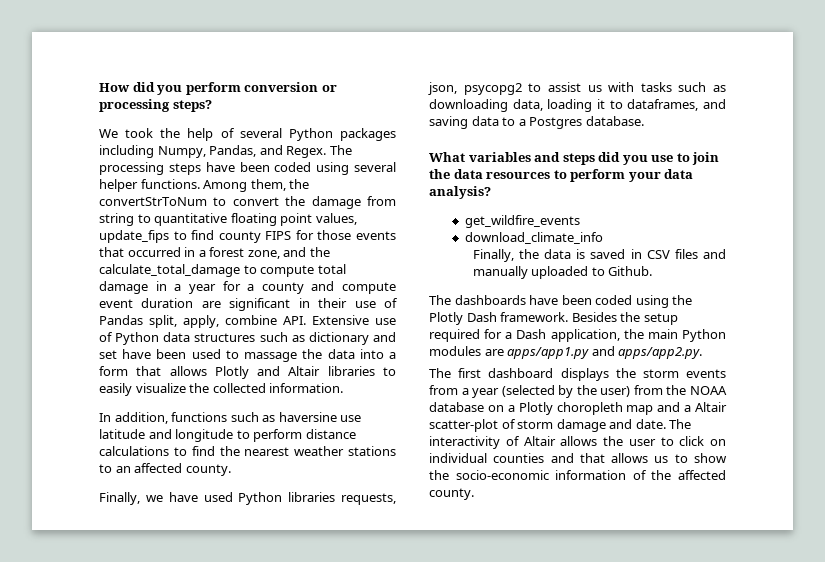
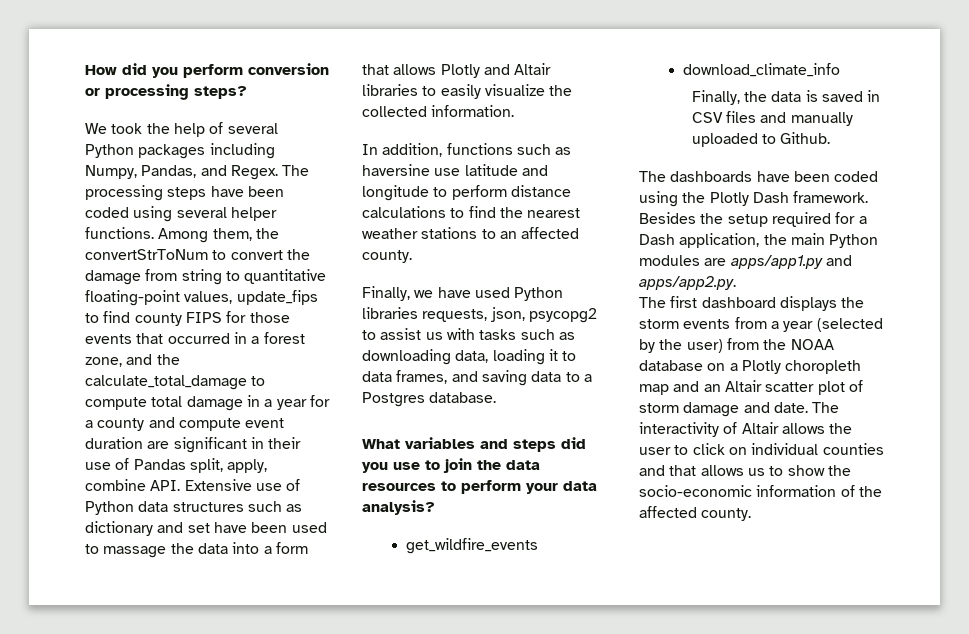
- Among them, the convertStrToNum to convert the damage from string to quantitative floating point values, update_fips to find county FIPS for those events that occurred in a forest zone, and the calculate_total_damage to compute total damage in a year for a county and compute event duration are significant in their use of Pandas split, apply, combine API. Extensive use of Python data structures such as dictionary and set have been used to massage the data into a form that allows Plotly and Altair libraries to easily visualize the collected information.
+ Among them, the convertStrToNum to convert the damage from string to quantitative floating-point values, update_fips to find county FIPS for those events that occurred in a forest zone, and the calculate_total_damage to compute total damage in a year for a county and compute event duration are significant in their use of Pandas split, apply, combine API. Extensive use of Python data structures such as dictionary and set have been used to massage the data into a form that allows Plotly and Altair libraries to easily visualize the collected information.
- Finally, we have used Python libraries requests, json, psycopg2 to assist us with tasks such as downloading data, loading it to dataframes, and saving data to a Postgres database.
+ Finally, we have used Python libraries requests, json, psycopg2 to assist us with tasks such as downloading data, loading it to data frames, and saving data to a Postgres database.
- The first dashboard displays the storm events from a year (selected by the user) from the NOAA database on a Plotly choropleth map and a Altair scatter-plot of storm damage and date.
+ The first dashboard displays the storm events from a year (selected by the user) from the NOAA database on a Plotly choropleth map and an Altair scatter plot of storm damage and date.

